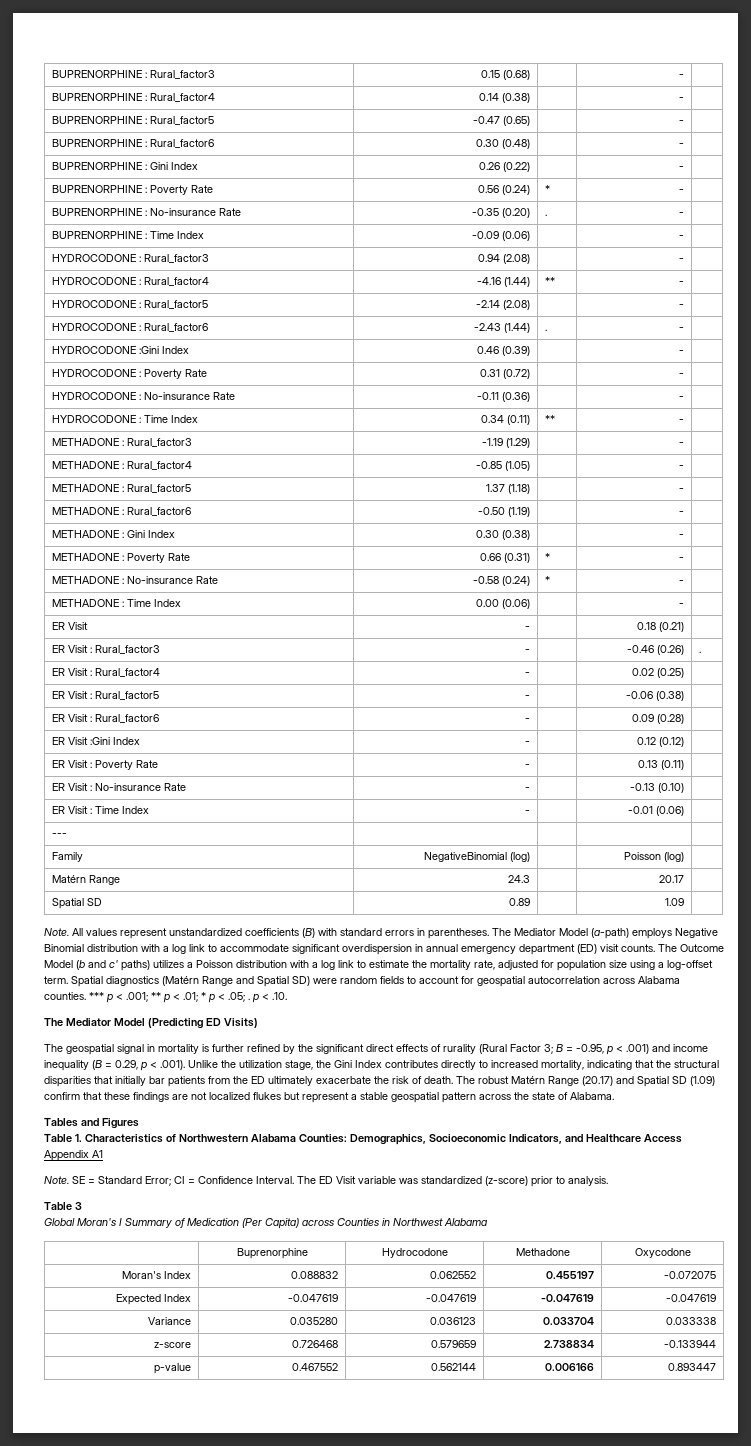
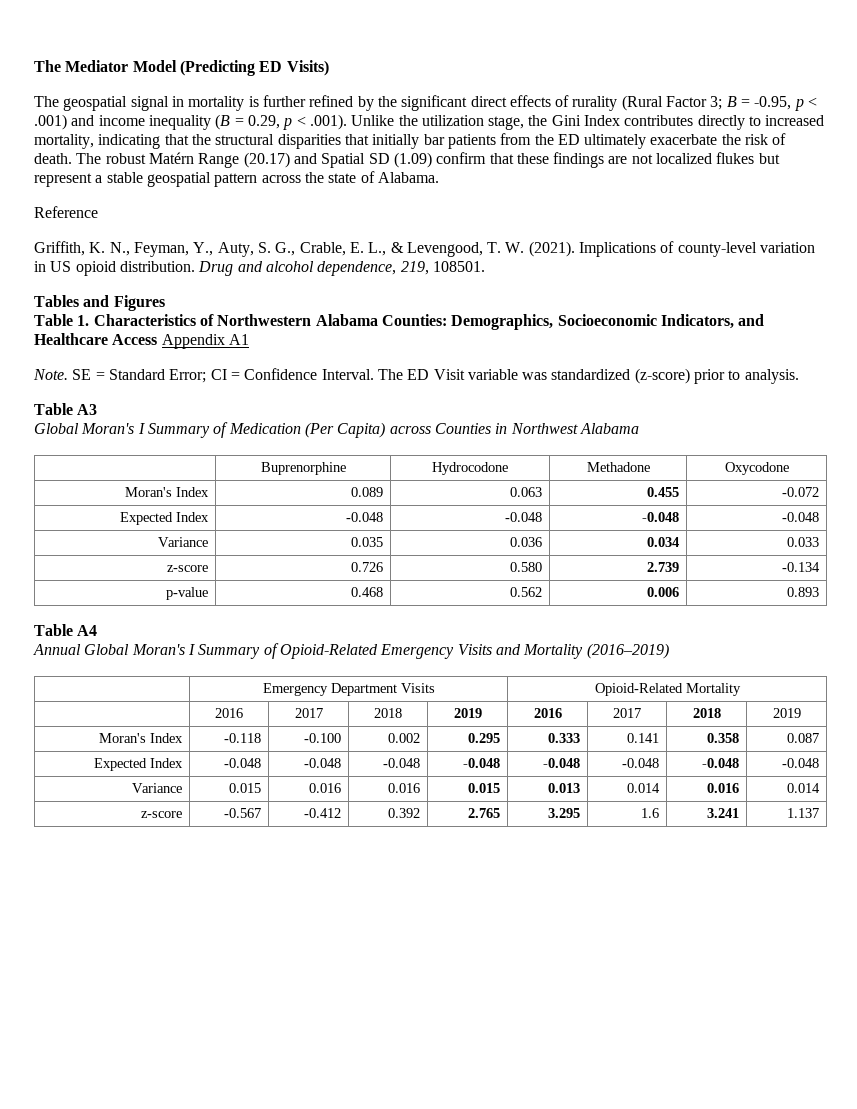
- BUPRENORPHINE : Rural_factor3 | 0.15 (0.68) | | - |
- BUPRENORPHINE : Rural_factor4 | 0.14 (0.38) | | - |
- BUPRENORPHINE : Rural_factor5 | -0.47 (0.65) | | - |
- BUPRENORPHINE : Rural_factor6 | 0.30 (0.48) | | - |
- BUPRENORPHINE : Gini Index | 0.26 (0.22) | | - |
- BUPRENORPHINE : Poverty Rate | 0.56 (0.24) | * | - |
- BUPRENORPHINE : No-insurance Rate | -0.35 (0.20) | . | - |
- BUPRENORPHINE : Time Index | -0.09 (0.06) | | - |
- HYDROCODONE : Rural_factor3 | 0.94 (2.08) | | - |
- HYDROCODONE : Rural_factor4 | -4.16 (1.44) | ** | - |
- HYDROCODONE : Rural_factor5 | -2.14 (2.08) | | - |
- HYDROCODONE : Rural_factor6 | -2.43 (1.44) | . | - |
- HYDROCODONE :Gini Index | 0.46 (0.39) | | - |
- HYDROCODONE : Poverty Rate | 0.31 (0.72) | | - |
- HYDROCODONE : No-insurance Rate | -0.11 (0.36) | | - |
- HYDROCODONE : Time Index | 0.34 (0.11) | ** | - |
- METHADONE : Rural_factor3 | -1.19 (1.29) | | - |
- METHADONE : Rural_factor4 | -0.85 (1.05) | | - |
- METHADONE : Rural_factor5 | 1.37 (1.18) | | - |
- METHADONE : Rural_factor6 | -0.50 (1.19) | | - |
- METHADONE : Gini Index | 0.30 (0.38) | | - |
- METHADONE : Poverty Rate | 0.66 (0.31) | * | - |
- METHADONE : No-insurance Rate | -0.58 (0.24) | * | - |
- METHADONE : Time Index | 0.00 (0.06) | | - |
- ER Visit | - | | 0.18 (0.21) |
- ER Visit : Rural_factor3 | - | | -0.46 (0.26) | .
- ER Visit : Rural_factor4 | - | | 0.02 (0.25) |
- ER Visit : Rural_factor5 | - | | -0.06 (0.38) |
- ER Visit : Rural_factor6 | - | | 0.09 (0.28) |
- ER Visit :Gini Index | - | | 0.12 (0.12) |
- ER Visit : Poverty Rate | - | | 0.13 (0.11) |
- ER Visit : No-insurance Rate | - | | -0.13 (0.10) |
- ER Visit : Time Index | - | | -0.01 (0.06) |
- --- | | | |
- Family | NegativeBinomial (log) | | Poisson (log) |
- Matérn Range | 24.3 | | 20.17 |
- Spatial SD | 0.89 | | 1.09 |
- Note. All values represent unstandardized coefficients (B) with standard errors in parentheses. The Mediator Model (a-path) employs Negative Binomial distribution with a log link to accommodate significant overdispersion in annual emergency department (ED) visit counts. The Outcome Model (b and c' paths) utilizes a Poisson distribution with a log link to estimate the mortality rate, adjusted for population size using a log-offset term. Spatial diagnostics (Matérn Range and Spatial SD) were random fields to account for geospatial autocorrelation across Alabama counties. *** p < .001; ** p < .01; * p < .05; . p < .10.
+ Reference
+ Griffith, K. N., Feyman, Y., Auty, S. G., Crable, E. L., & Levengood, T. W. (2021). Implications of county-level variation in US opioid distribution. Drug and alcohol dependence, 219, 108501.
- Table 3
+ Table A3
- Moran's Index | 0.088832 | 0.062552 | 0.455197 | -0.072075
- Expected Index | -0.047619 | -0.047619 | -0.047619 | -0.047619
- Variance | 0.035280 | 0.036123 | 0.033704 | 0.033338
- z-score | 0.726468 | 0.579659 | 2.738834 | -0.133944
- p-value | 0.467552 | 0.562144 | 0.006166 | 0.893447
+ Moran's Index | 0.089 | 0.063 | 0.455 | -0.072
+ Expected Index | -0.048 | -0.048 | -0.048 | -0.048
+ Variance | 0.035 | 0.036 | 0.034 | 0.033
+ z-score | 0.726 | 0.580 | 2.739 | -0.134
+ p-value | 0.468 | 0.562 | 0.006 | 0.893
+ Table A4
+ Annual Global Moran's I Summary of Opioid-Related Emergency Visits and Mortality (2016–2019)
+ | Emergency Department Visits | Opioid-Related Mortality
+ | 2016 | 2017 | 2018 | 2019 | 2016 | 2017 | 2018 | 2019
+ Moran's Index | -0.118 | -0.100 | 0.002 | 0.295 | 0.333 | 0.141 | 0.358 | 0.087
+ Expected Index | -0.048 | -0.048 | -0.048 | -0.048 | -0.048 | -0.048 | -0.048 | -0.048
+ Variance | 0.015 | 0.016 | 0.016 | 0.015 | 0.013 | 0.014 | 0.016 | 0.014
+ z-score | -0.567 | -0.412 | 0.392 | 2.765 | 3.295 | 1.6 | 3.241 | 1.137

